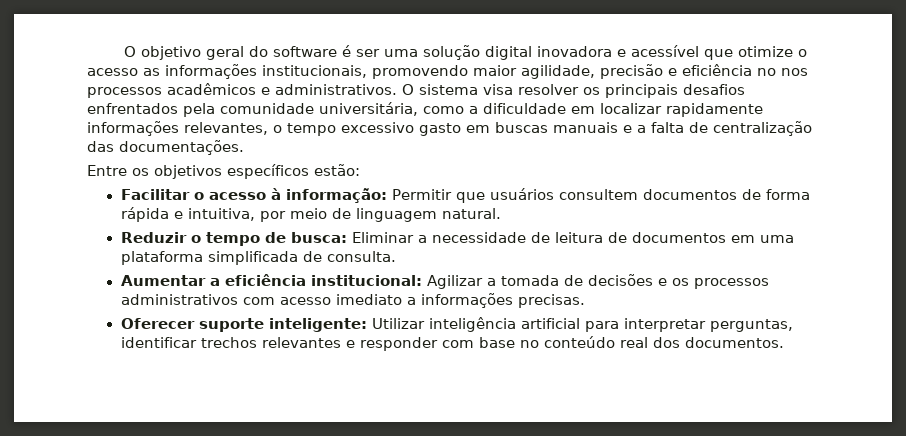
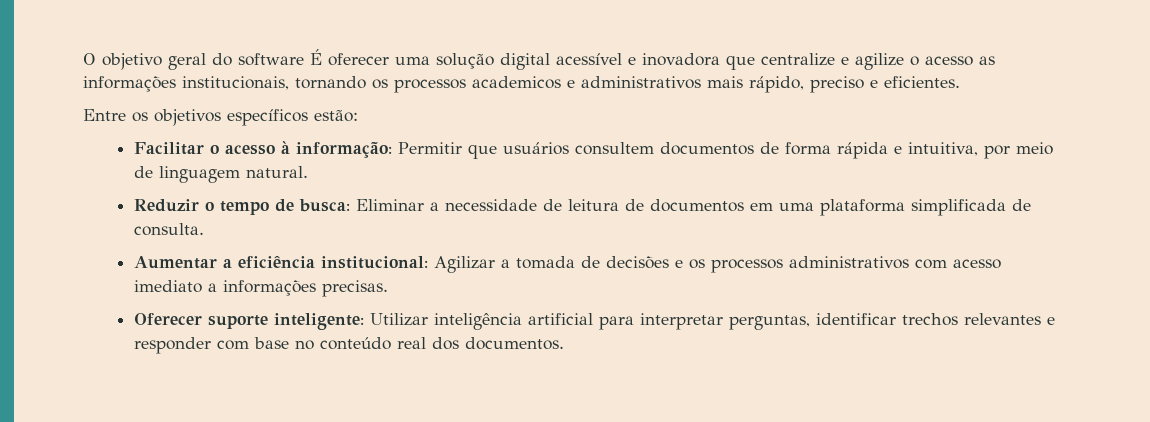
- O objetivo geral do software é ser uma solução digital inovadora e acessível que otimize o acesso as informações institucionais, promovendo maior agilidade, precisão e eficiência no nos processos acadêmicos e administrativos. O sistema visa resolver os principais desafios enfrentados pela comunidade universitária, como a dificuldade em localizar rapidamente informações relevantes, o tempo excessivo gasto em buscas manuais e a falta de centralização das documentações.
+ O objetivo geral do software É oferecer uma solução digital acessível e inovadora que centralize e agilize o acesso as informações institucionais, tornando os processos academicos e administrativos mais rápido, preciso e eficientes.

